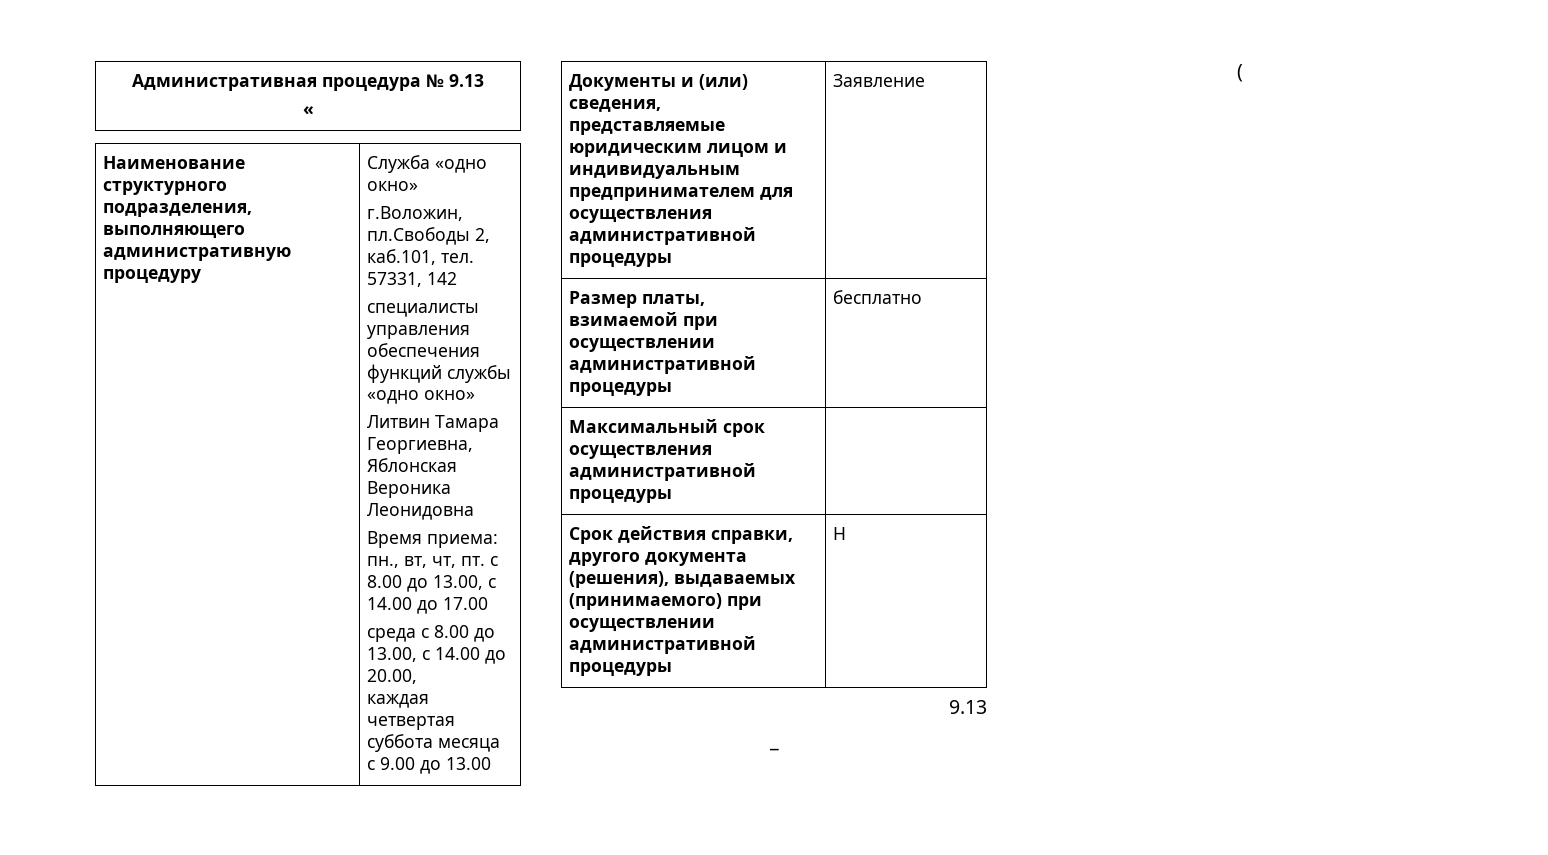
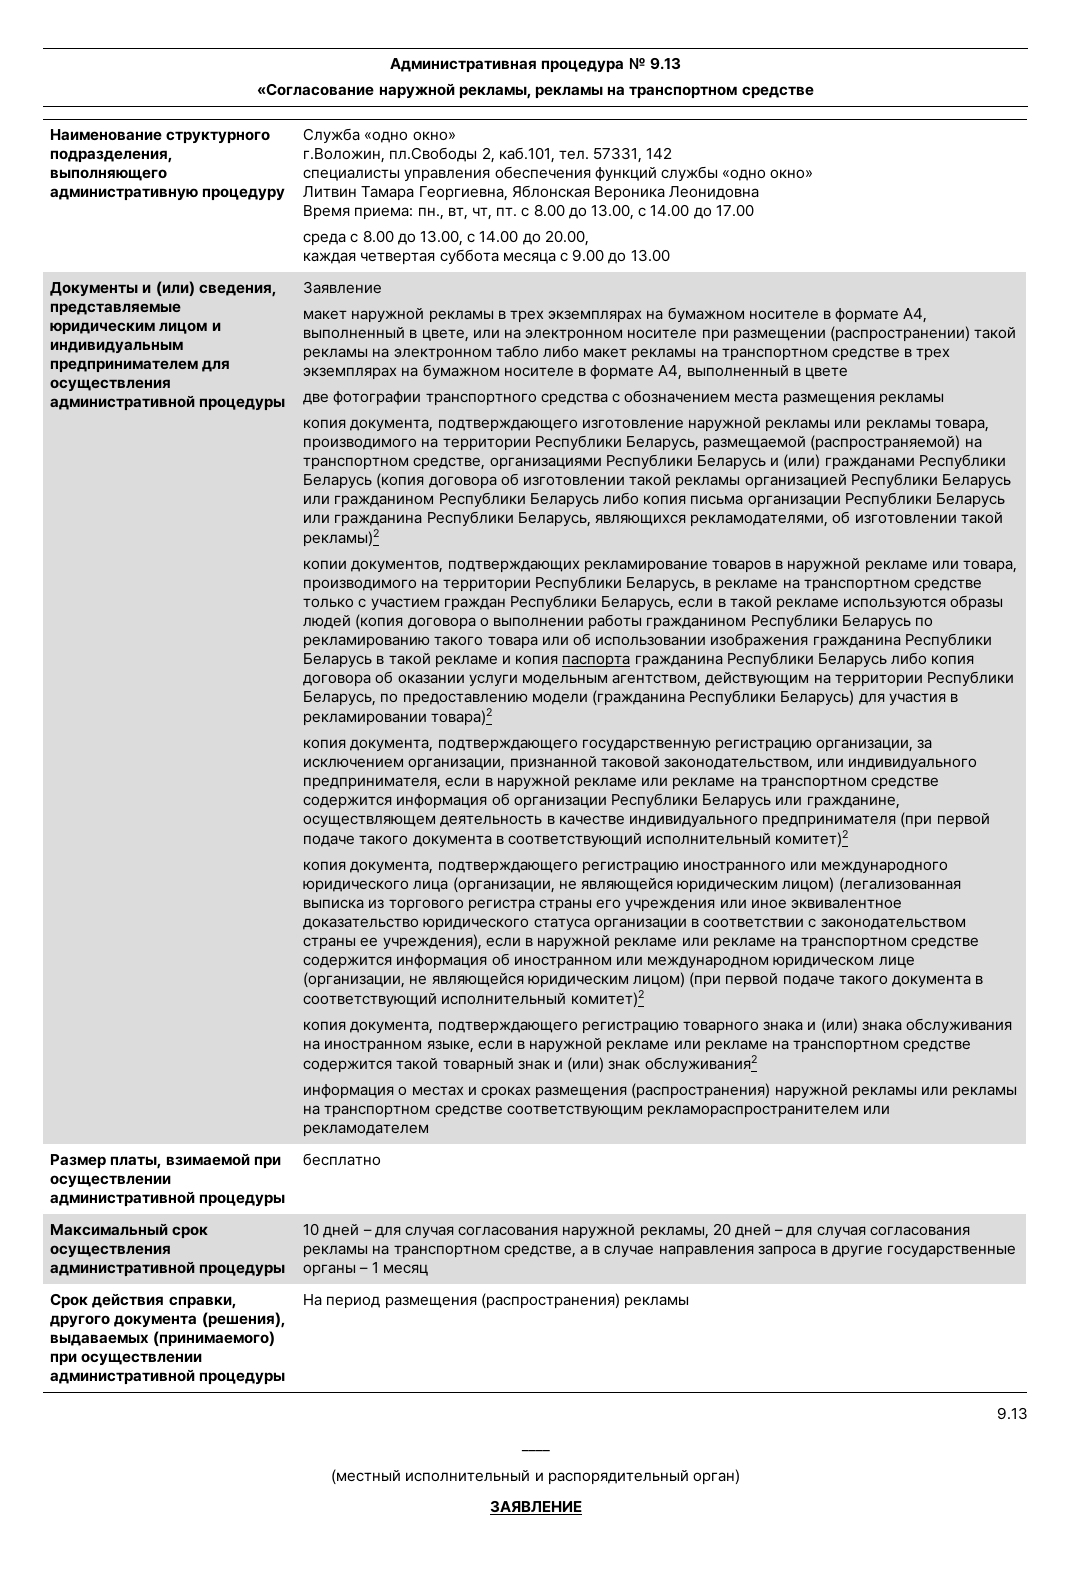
  Административная процедура № 9.13
- «
+ «Согласование наружной рекламы, рекламы на транспортном средстве
+ макет наружной рекламы в трех экземплярах на бумажном носителе в формате А4, выполненный в цвете, или на электронном носителе при размещении (распространении) такой рекламы на электронном табло либо макет рекламы на транспортном средстве в трех экземплярах на бумажном носителе в формате А4, выполненный в цвете
+ две фотографии транспортного средства с обозначением места размещения рекламы
+ копия документа, подтверждающего изготовление наружной рекламы или рекламы товара, производимого на территории Республики Беларусь, размещаемой (распространяемой) на транспортном средстве, организациями Республики Беларусь и (или) гражданами Республики Беларусь (копия договора об изготовлении такой рекламы организацией Республики Беларусь или гражданином Республики Беларусь либо копия письма организации Республики Беларусь или гражданина Республики Беларусь, являющихся рекламодателями, об изготовлении такой рекламы)2
+ копии документов, подтверждающих рекламирование товаров в наружной рекламе или товара, производимого на территории Республики Беларусь, в рекламе на транспортном средстве только с участием граждан Республики Беларусь, если в такой рекламе используются образы людей (копия договора о выполнении работы гражданином Республики Беларусь по рекламированию такого товара или об использовании изображения гражданина Республики Беларусь в такой рекламе и копия паспорта гражданина Республики Беларусь либо копия договора об оказании услуги модельным агентством, действующим на территории Республики Беларусь, по предоставлению модели (гражданина Республики Беларусь) для участия в рекламировании товара)2
+ копия документа, подтверждающего государственную регистрацию организации, за исключением организации, признанной таковой законодательством, или индивидуального предпринимателя, если в наружной рекламе или рекламе на транспортном средстве содержится информация об организации Республики Беларусь или гражданине, осуществляющем деятельность в качестве индивидуального предпринимателя (при первой подаче такого документа в соответствующий исполнительный комитет)2
+ копия документа, подтверждающего регистрацию иностранного или международного юридического лица (организации, не являющейся юридическим лицом) (легализованная выписка из торгового регистра страны его учреждения или иное эквивалентное доказательство юридического статуса организации в соответствии с законодательством страны ее учреждения), если в наружной рекламе или рекламе на транспортном средстве содержится информация об иностранном или международном юридическом лице (организации, не являющейся юридическим лицом) (при первой подаче такого документа в соответствующий исполнительный комитет)2
+ копия документа, подтверждающего регистрацию товарного знака и (или) знака обслуживания на иностранном языке, если в наружной рекламе или рекламе на транспортном средстве содержится такой товарный знак и (или) знак обслуживания2
+ информация о местах и сроках размещения (распространения) наружной рекламы или рекламы на транспортном средстве соответствующим рекламораспространителем или рекламодателем
- Максимальный срок осуществления административной процедуры |
+ Максимальный срок осуществления административной процедуры | 10 дней – для случая согласования наружной рекламы, 20 дней – для случая согласования рекламы на транспортном средстве, а в случае направления запроса в другие государственные органы – 1 месяц
- Срок действия справки, другого документа (решения), выдаваемых (принимаемого) при осуществлении административной процедуры | Н
+ Срок действия справки, другого документа (решения), выдаваемых (принимаемого) при осуществлении административной процедуры | На период размещения (распространения) рекламы
  9.13
- _
- (
+ ____
+ (местный исполнительный и распорядительный орган)
+ ЗАЯВЛЕНИЕ

